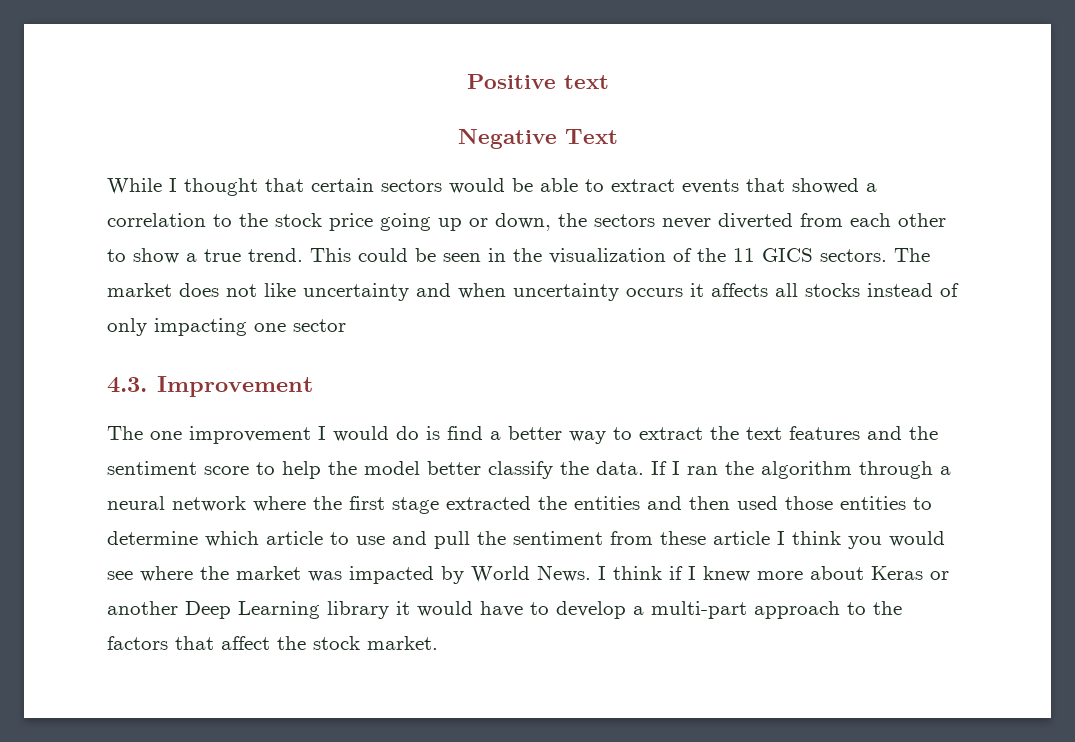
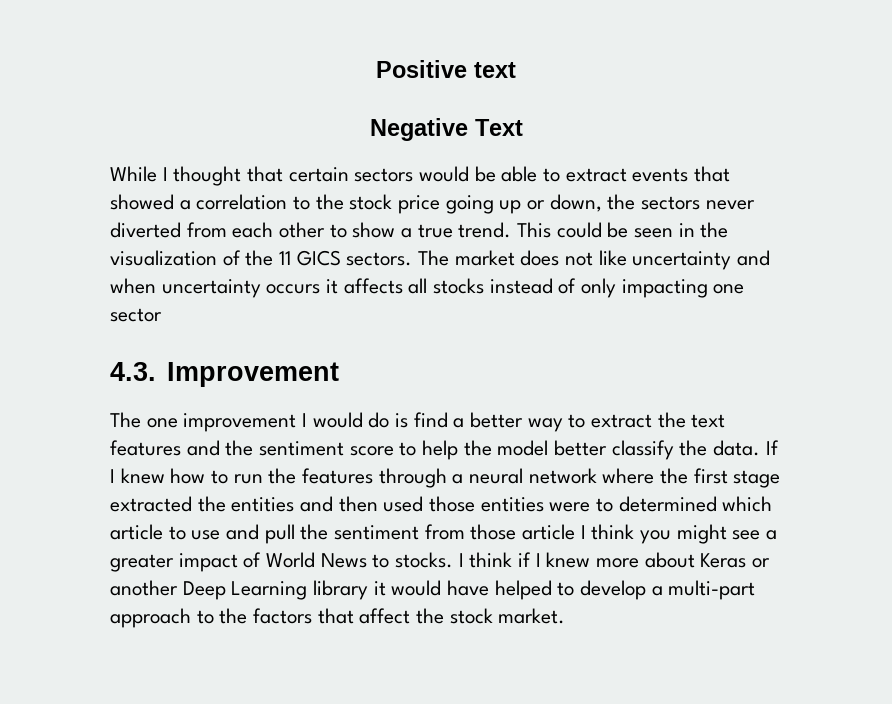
- If I ran the algorithm through a neural network where the first stage extracted the entities and then used those entities to determine which article to use and pull the sentiment from these article I think you would see where the market was impacted by World News.
+ If I knew how to run the features through a neural network where the first stage extracted the entities and then used those entities were to determined which article to use and pull the sentiment from those article I think you might see a greater impact of World News to stocks.
- I think if I knew more about Keras or another Deep Learning library it would have to develop a multi-part approach to the factors that affect the stock market.
+ I think if I knew more about Keras or another Deep Learning library it would have helped to develop a multi-part approach to the factors that affect the stock market.

